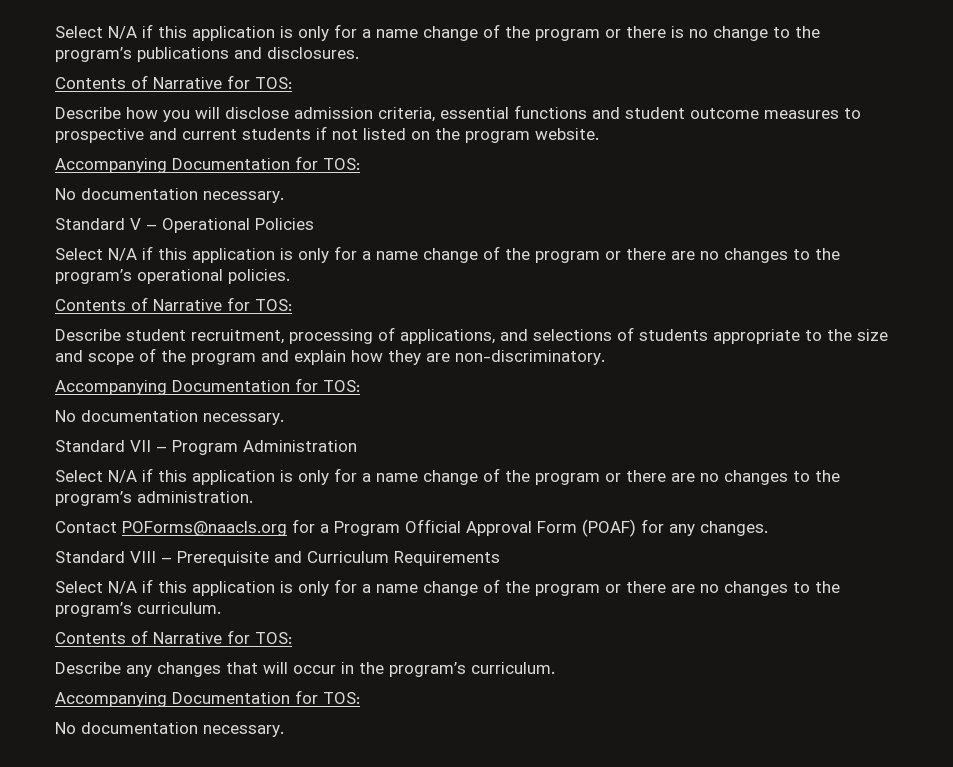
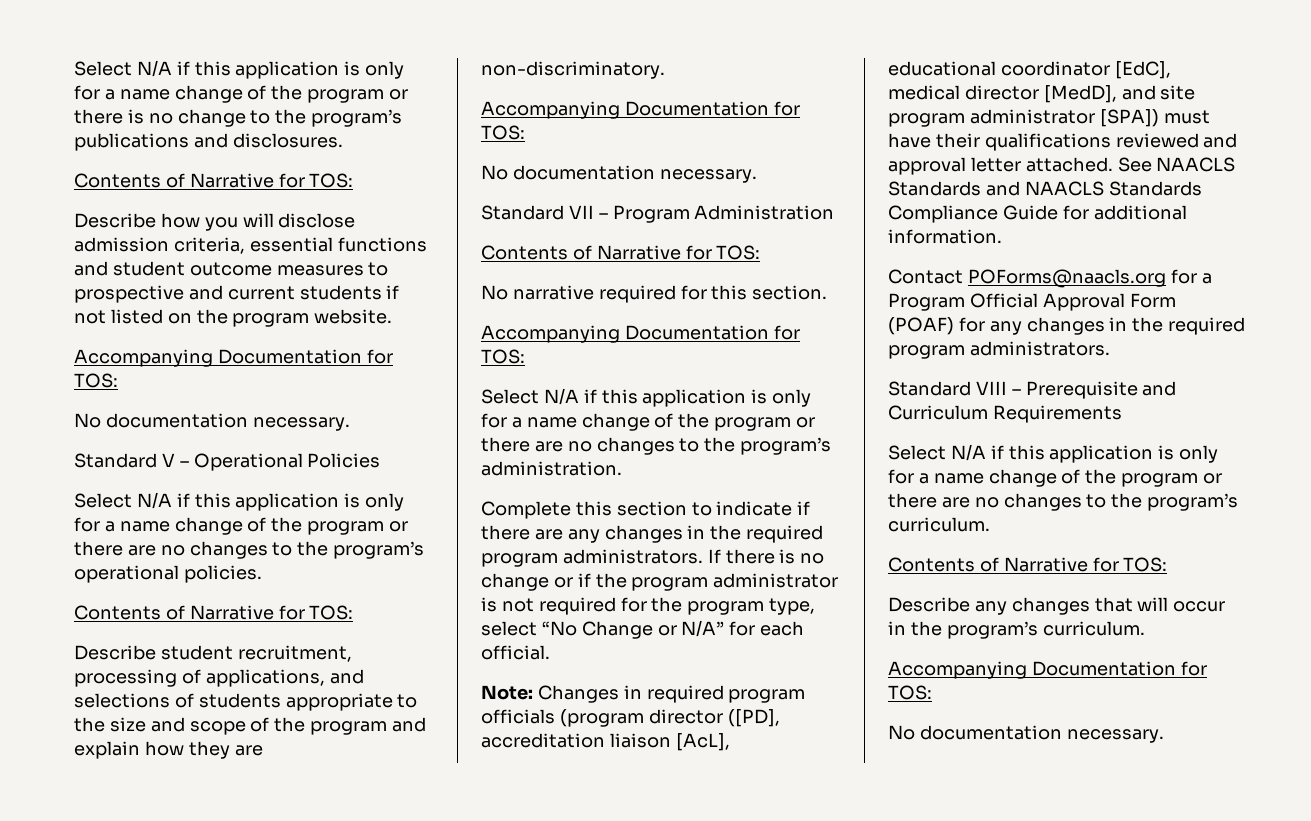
  Standard VII – Program Administration
+ Contents of Narrative for TOS:
+ No narrative required for this section.
+ Accompanying Documentation for TOS:
+ Complete this section to indicate if there are any changes in the required program administrators. If there is no change or if the program administrator is not required for the program type, select “No Change or N/A” for each official.
+ Note: Changes in required program officials (program director ([PD], accreditation liaison [AcL], educational coordinator [EdC], medical director [MedD], and site program administrator [SPA]) must have their qualifications reviewed and approval letter attached. See NAACLS Standards and NAACLS Standards Compliance Guide for additional information.
- Contact POForms@naacls.org for a Program Official Approval Form (POAF) for any changes.
+ Contact POForms@naacls.org for a Program Official Approval Form (POAF) for any changes in the required program administrators.

